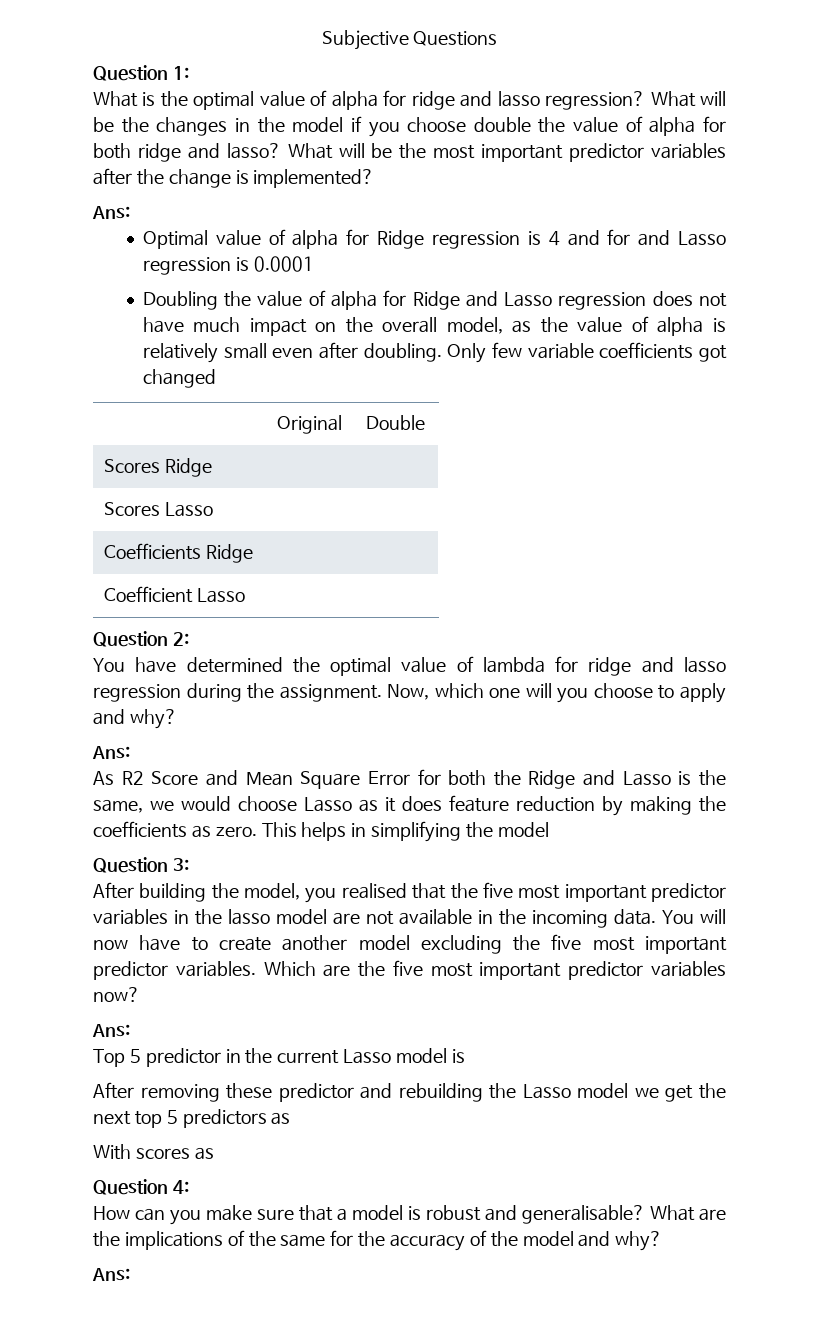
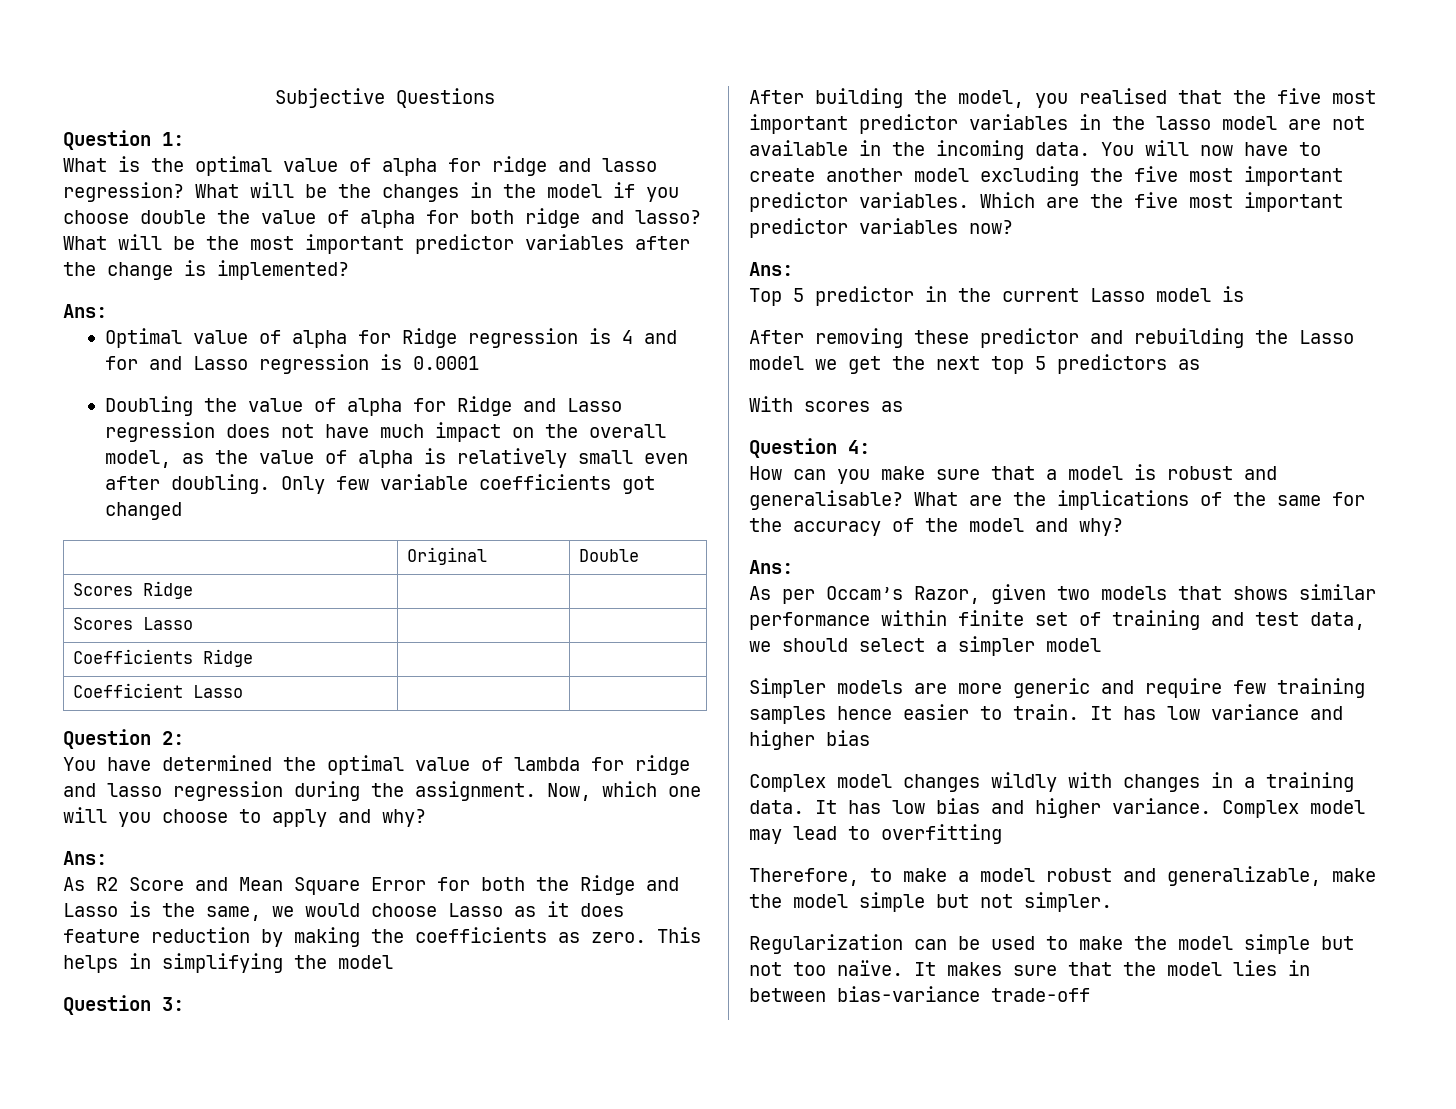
+ As per Occam’s Razor, given two models that shows similar performance within finite set of training and test data, we should select a simpler model
+ Simpler models are more generic and require few training samples hence easier to train. It has low variance and higher bias
+ Complex model changes wildly with changes in a training data. It has low bias and higher variance. Complex model may lead to overfitting
+ Therefore, to make a model robust and generalizable, make the model simple but not simpler.
+ Regularization can be used to make the model simple but not too naïve. It makes sure that the model lies in between bias-variance trade-off

